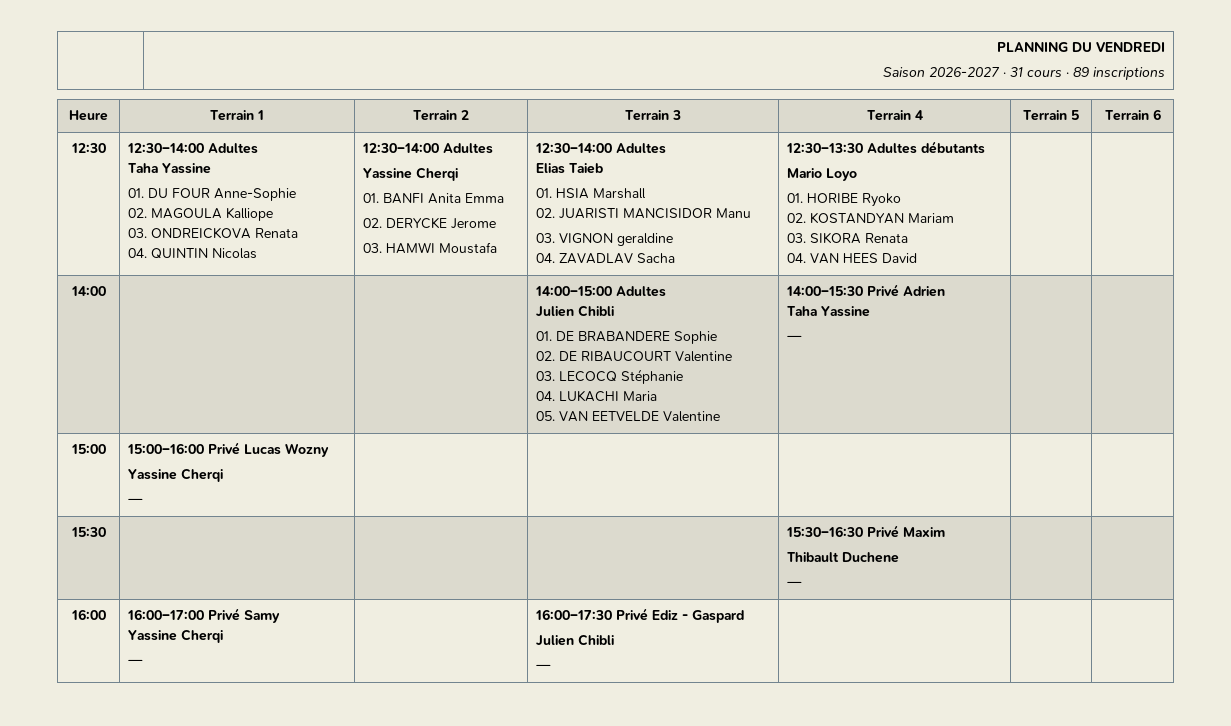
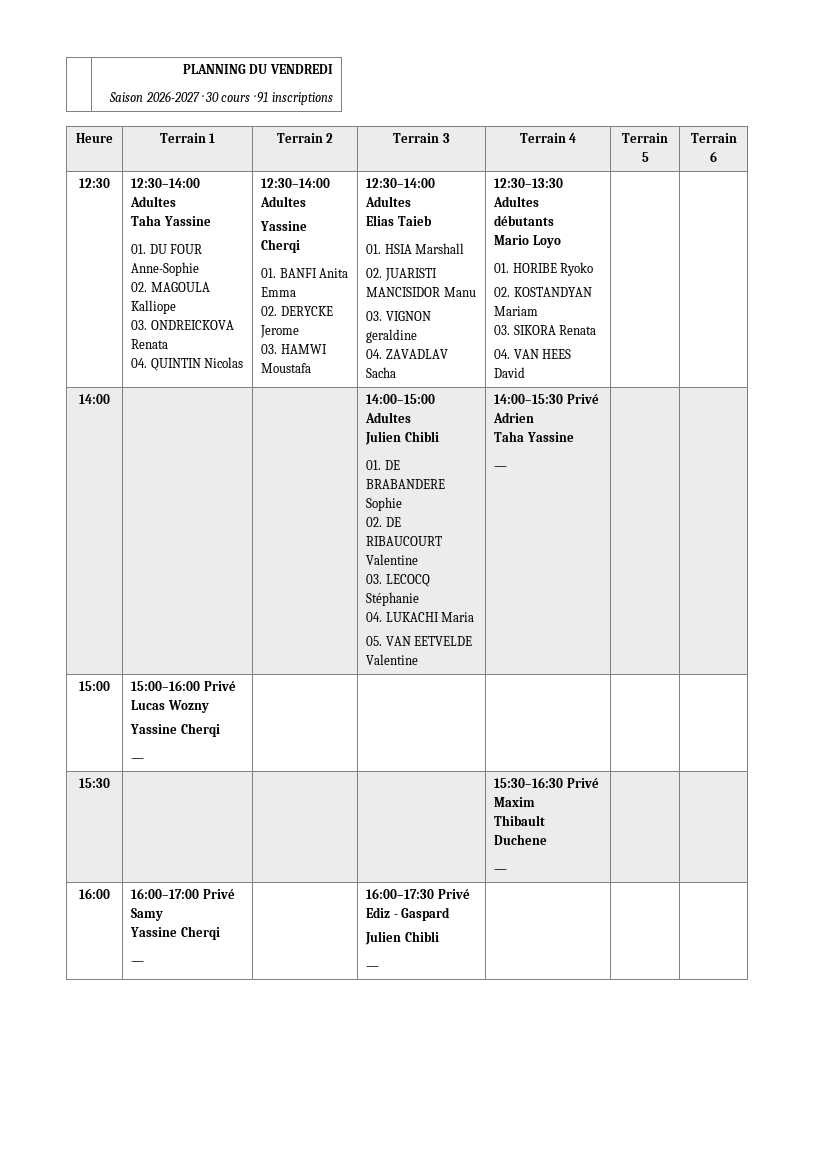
  | PLANNING DU VENDREDI
- Saison 2026-2027 · 31 cours · 89 inscriptions
+ Saison 2026-2027 · 30 cours · 91 inscriptions

